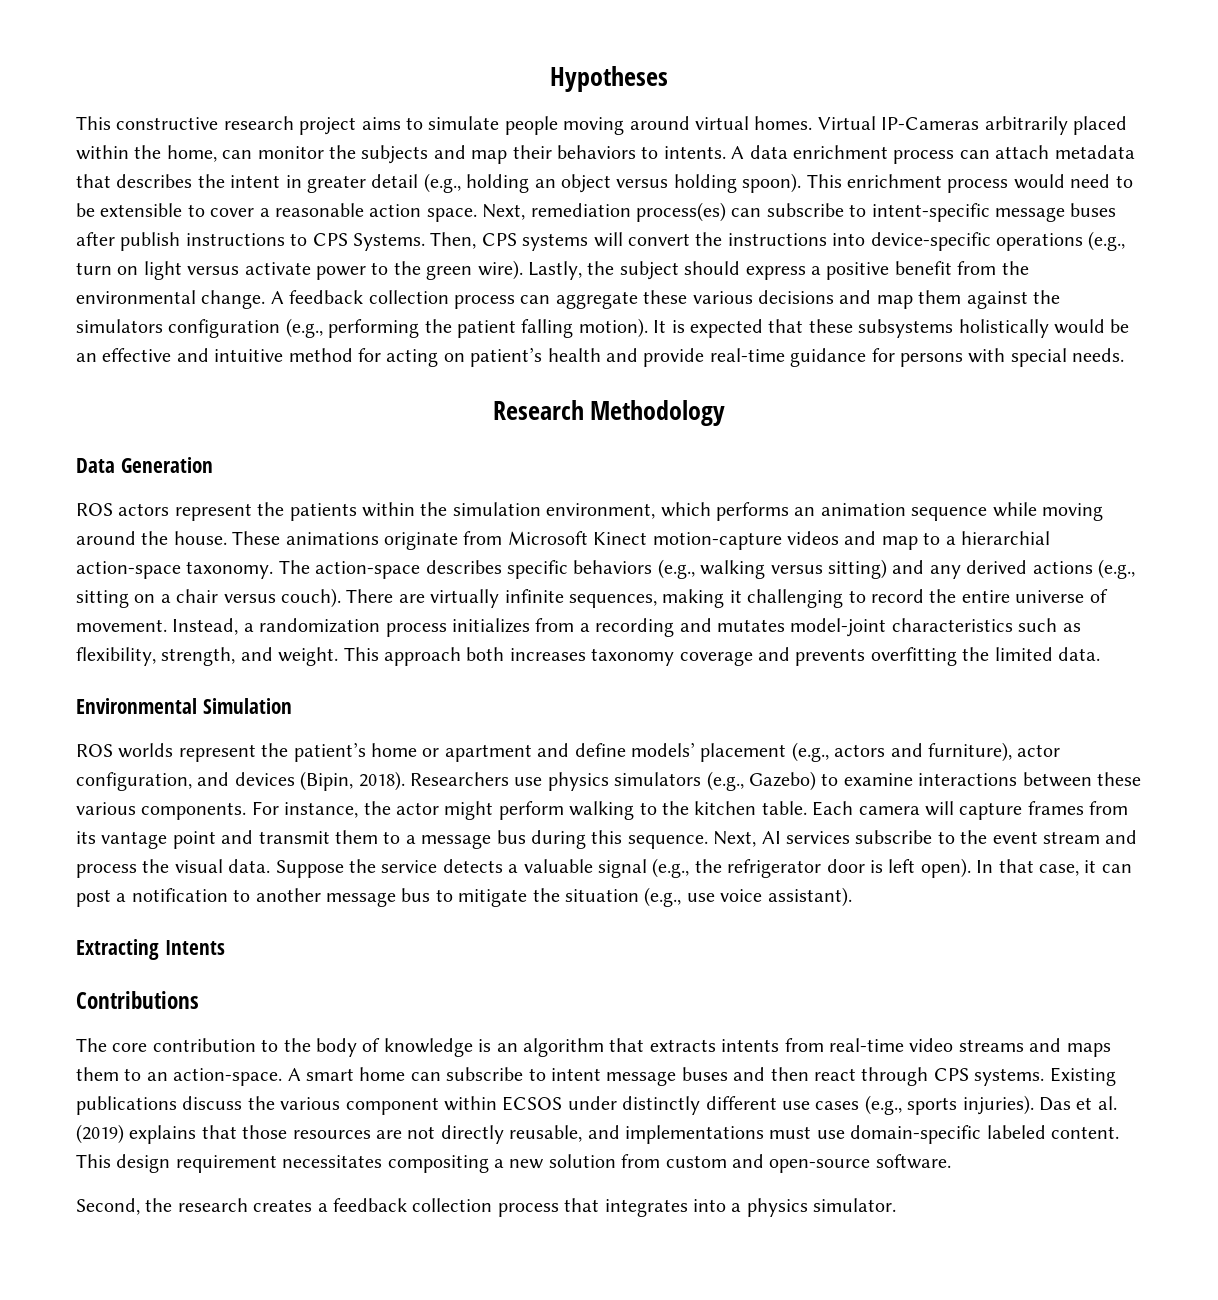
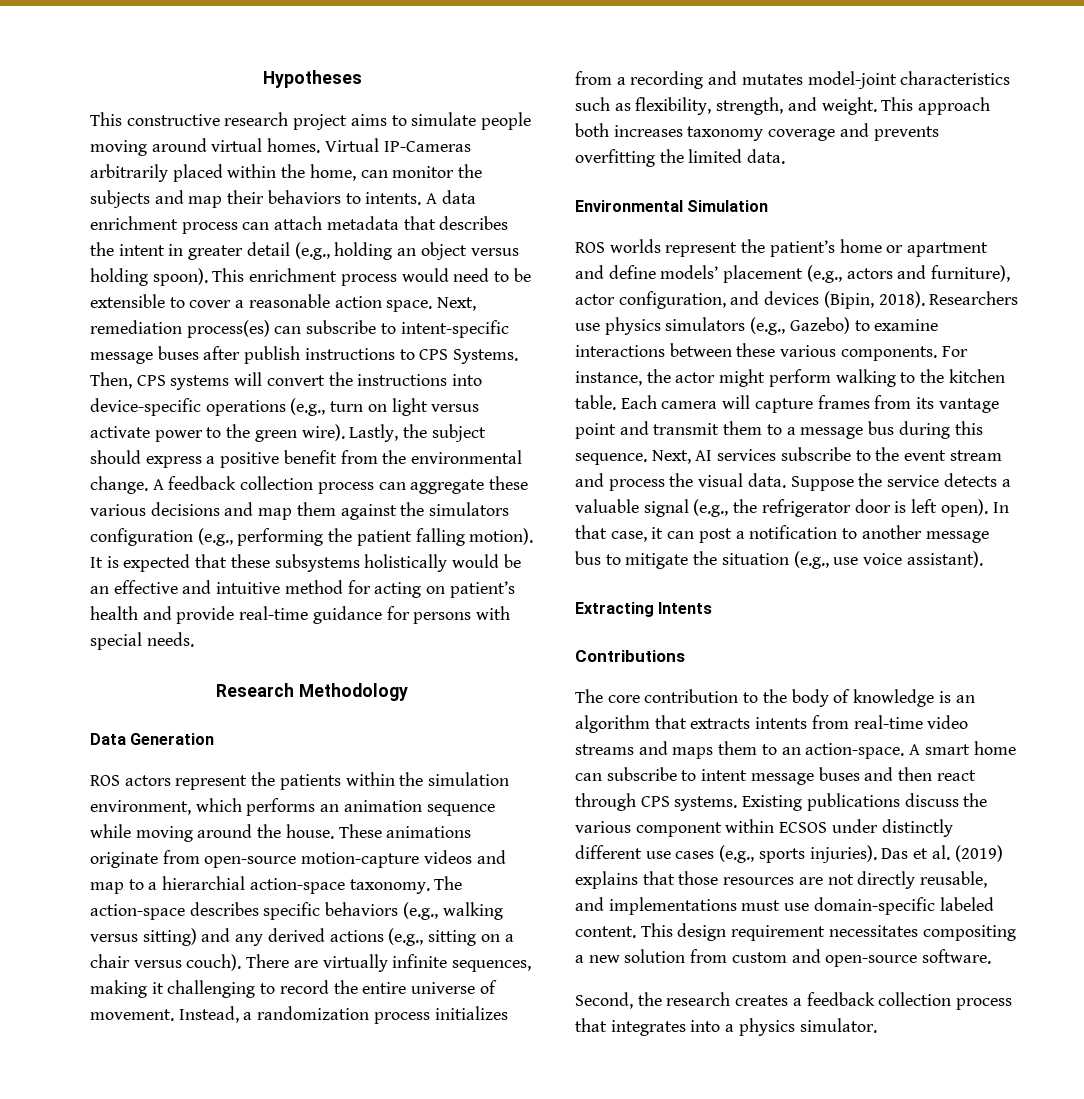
- These animations originate from Microsoft Kinect motion-capture videos and map to a hierarchial action-space taxonomy.
+ These animations originate from open-source motion-capture videos and map to a hierarchial action-space taxonomy.

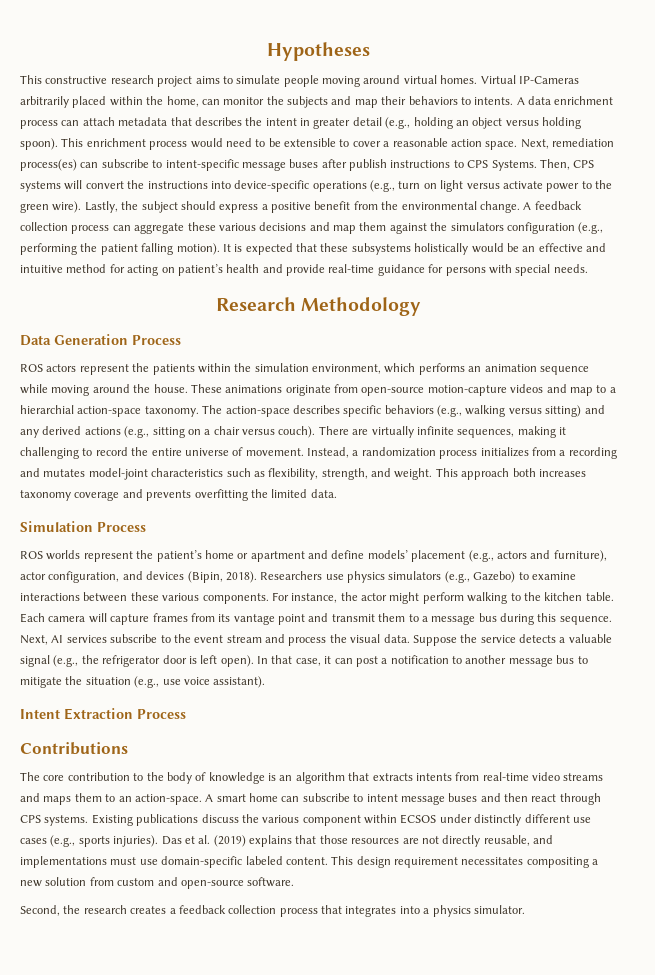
- Data Generation
+ Data Generation Process
- Environmental Simulation
+ Simulation Process
- Extracting Intents
+ Intent Extraction Process

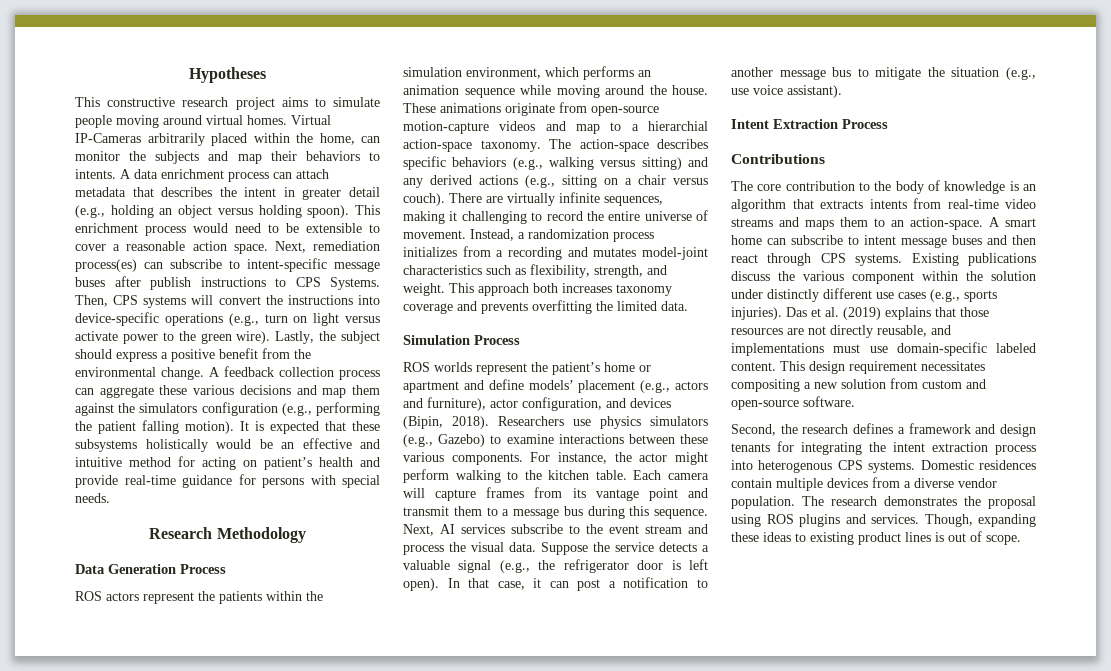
- Existing publications discuss the various component within ECSOS under distinctly different use cases (e.g., sports injuries).
+ Existing publications discuss the various component within the solution under distinctly different use cases (e.g., sports injuries).
- Second, the research creates a feedback collection process that integrates into a physics simulator.
+ Second, the research defines a framework and design tenants for integrating the intent extraction process into heterogenous CPS systems. Domestic residences contain multiple devices from a diverse vendor population. The research demonstrates the proposal using ROS plugins and services. Though, expanding these ideas to existing product lines is out of scope.

